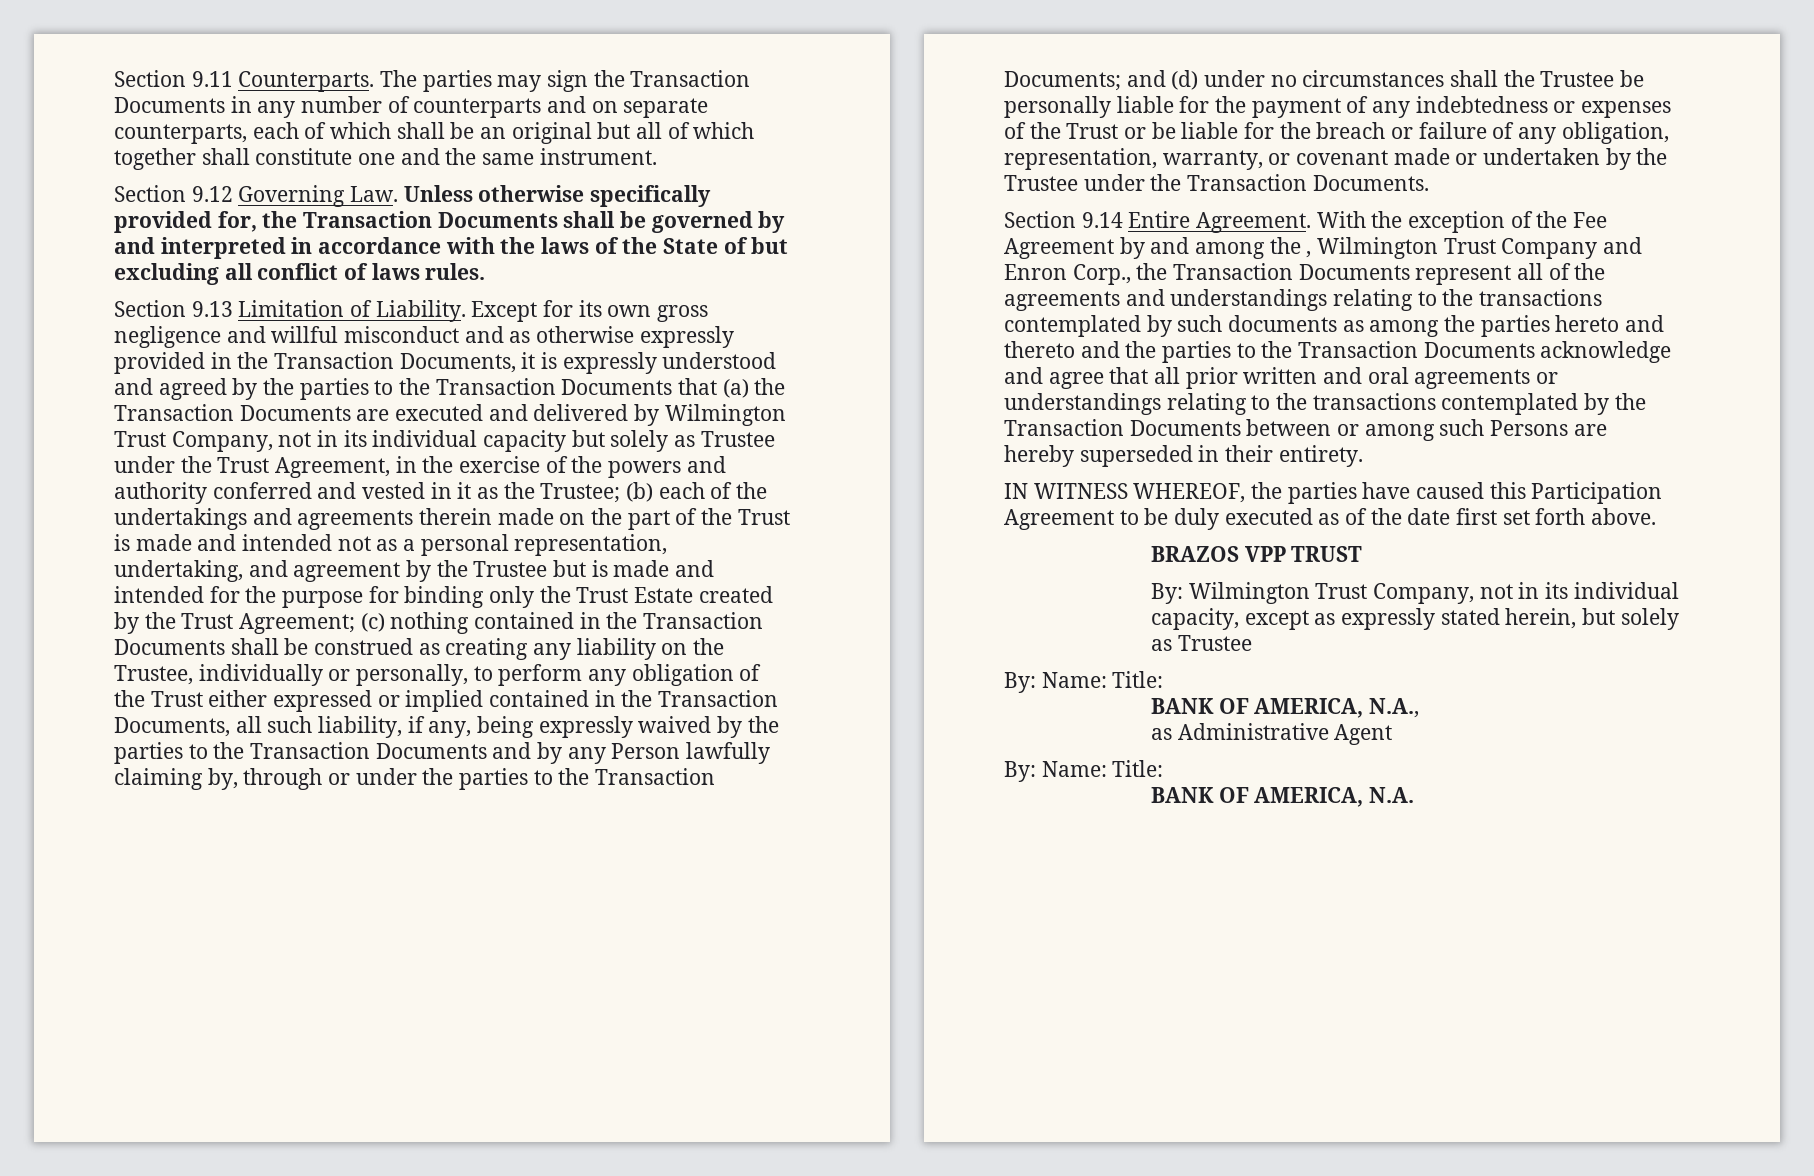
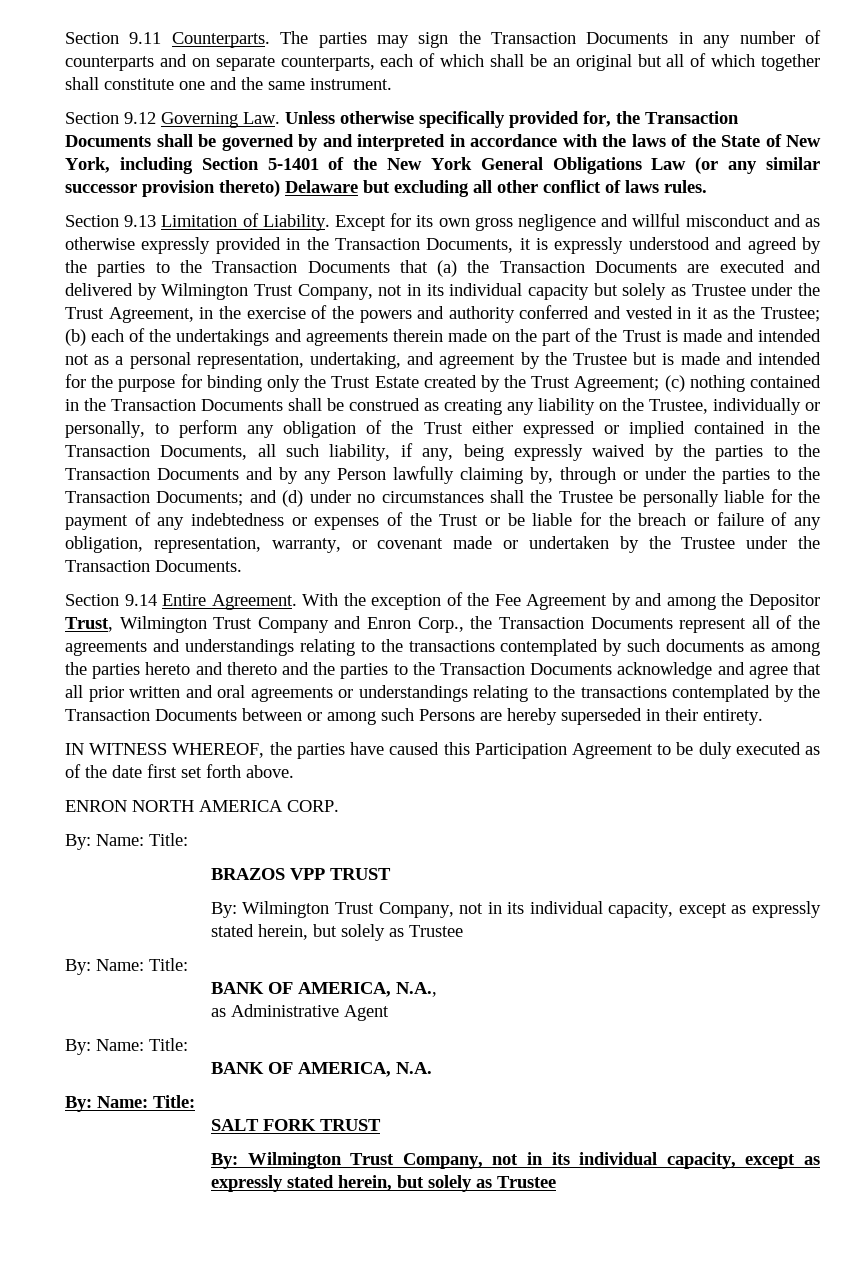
- Section 9.12 Governing Law. Unless otherwise specifically provided for, the Transaction Documents shall be governed by and interpreted in accordance with the laws of the State of but excluding all conflict of laws rules.
+ Section 9.12 Governing Law. Unless otherwise specifically provided for, the Transaction Documents shall be governed by and interpreted in accordance with the laws of the State of New York, including Section 5-1401 of the New York General Obligations Law (or any similar successor provision thereto) Delaware but excluding all other conflict of laws rules.
- With the exception of the Fee Agreement by and among the , Wilmington Trust Company and Enron Corp., the Transaction Documents represent all of the agreements and understandings relating to the transactions contemplated by such documents as among the parties hereto and thereto and the parties to the Transaction Documents acknowledge and agree that all prior written and oral agreements or understandings relating to the transactions contemplated by the Transaction Documents between or among such Persons are hereby superseded in their entirety.
+ With the exception of the Fee Agreement by and among the Depositor Trust, Wilmington Trust Company and Enron Corp., the Transaction Documents represent all of the agreements and understandings relating to the transactions contemplated by such documents as among the parties hereto and thereto and the parties to the Transaction Documents acknowledge and agree that all prior written and oral agreements or understandings relating to the transactions contemplated by the Transaction Documents between or among such Persons are hereby superseded in their entirety.
+ ENRON NORTH AMERICA CORP.
+ By: Name: Title:
  BANK OF AMERICA, N.A.
+ By: Name: Title:
+ SALT FORK TRUST
+ By: Wilmington Trust Company, not in its individual capacity, except as expressly stated herein, but solely as Trustee

